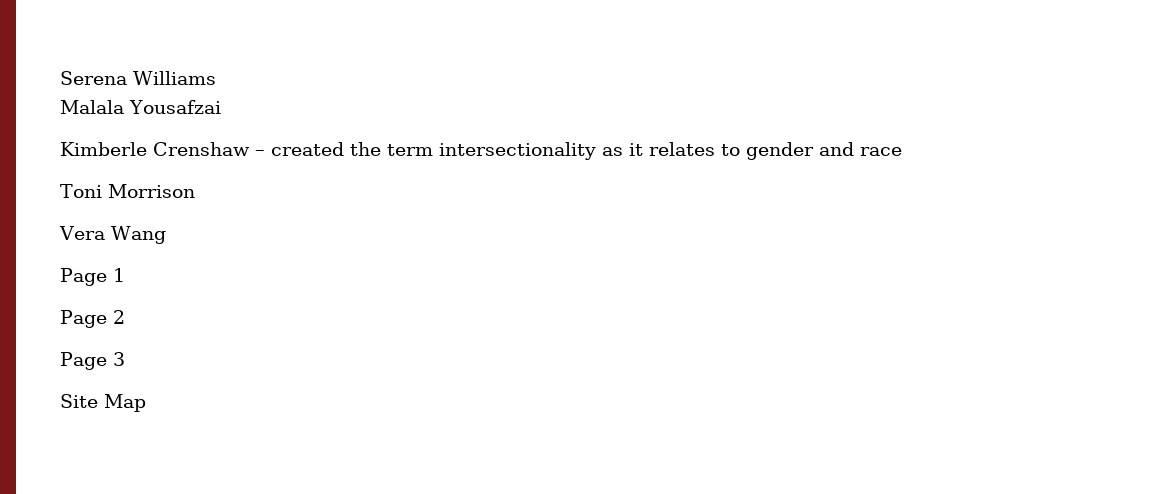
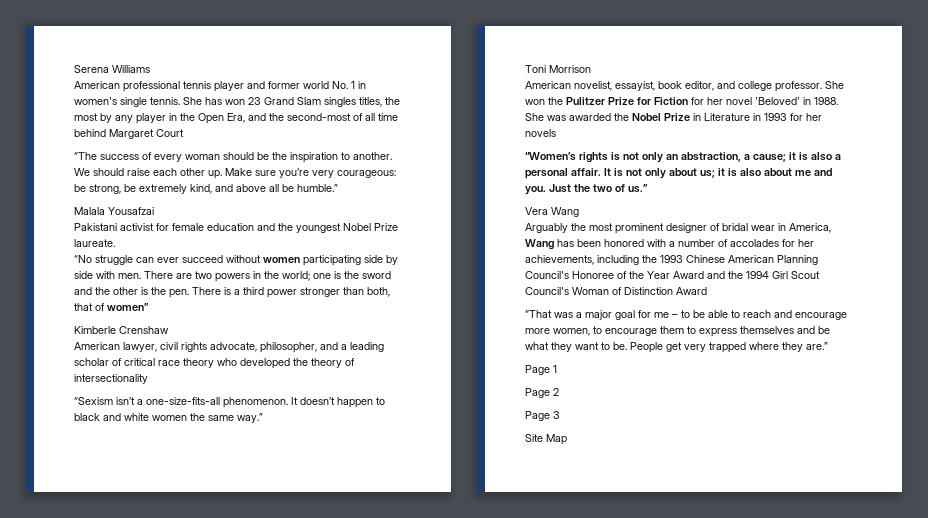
+ American professional tennis player and former world No. 1 in women's single tennis. She has won 23 Grand Slam singles titles, the most by any player in the Open Era, and the second-most of all time behind Margaret Court
+ “The success of every woman should be the inspiration to another. We should raise each other up. Make sure you’re very courageous: be strong, be extremely kind, and above all be humble.”
  Malala Yousafzai
- Kimberle Crenshaw – created the term intersectionality as it relates to gender and race
+ Pakistani activist for female education and the youngest Nobel Prize laureate.
+ “No struggle can ever succeed without women participating side by side with men. There are two powers in the world; one is the sword and the other is the pen. There is a third power stronger than both, that of women”
+ Kimberle Crenshaw
+ American lawyer, civil rights advocate, philosopher, and a leading scholar of critical race theory who developed the theory of intersectionality
+ “Sexism isn’t a one-size-fits-all phenomenon. It doesn’t happen to black and white women the same way.”
  Toni Morrison
+ American novelist, essayist, book editor, and college professor. She won the Pulitzer Prize for Fiction for her novel 'Beloved' in 1988. She was awarded the Nobel Prize in Literature in 1993 for her novels
+ “Women’s rights is not only an abstraction, a cause; it is also a personal affair. It is not only about us; it is also about me and you. Just the two of us.”
  Vera Wang
+ Arguably the most prominent designer of bridal wear in America, Wang has been honored with a number of accolades for her achievements, including the 1993 Chinese American Planning Council's Honoree of the Year Award and the 1994 Girl Scout Council's Woman of Distinction Award
+ “That was a major goal for me – to be able to reach and encourage more women, to encourage them to express themselves and be what they want to be. People get very trapped where they are.”

